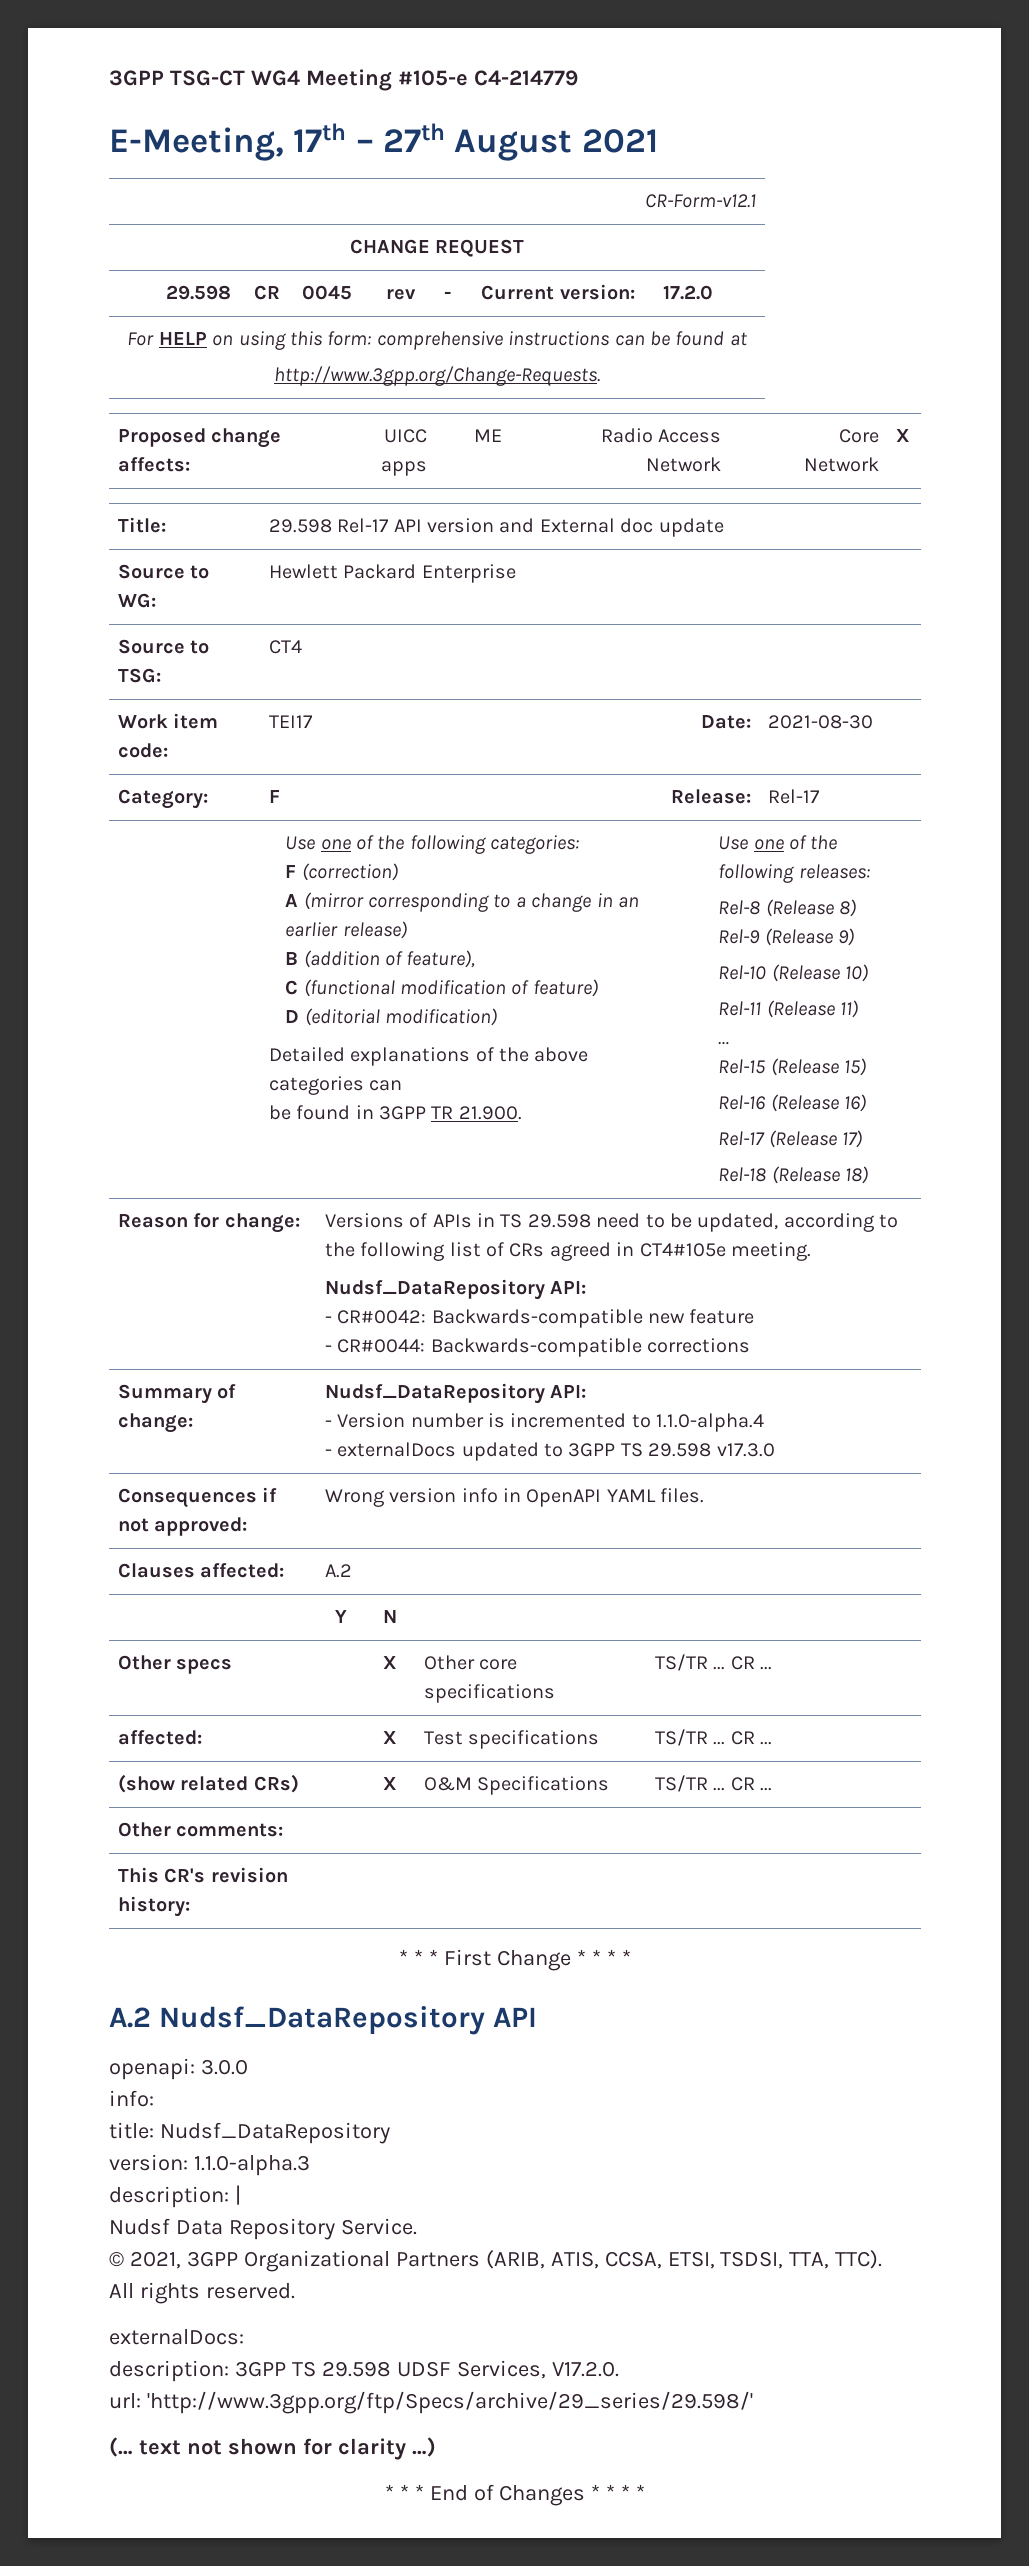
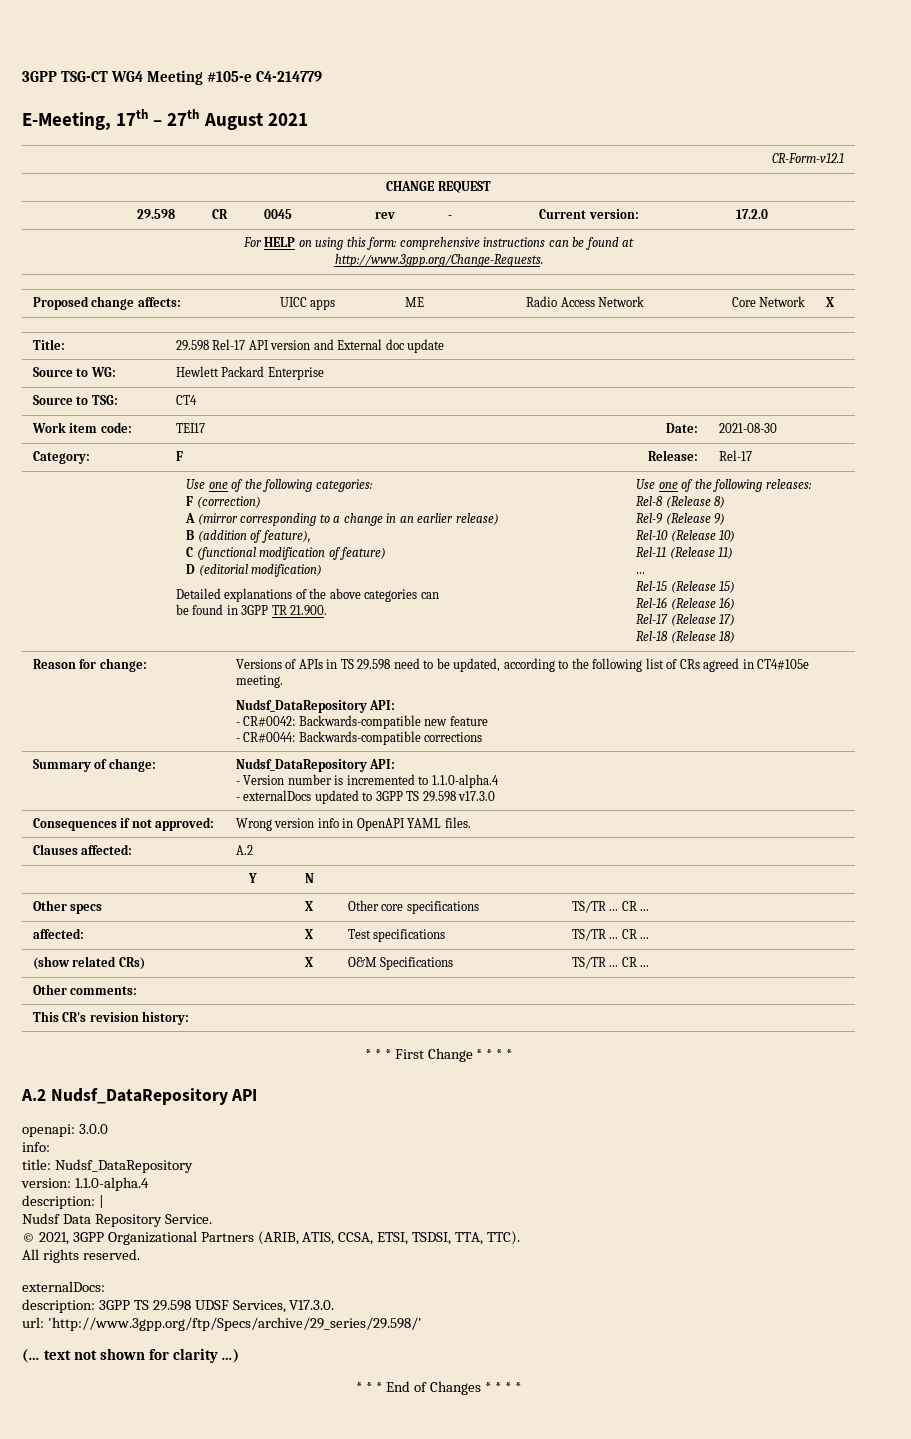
- version: 1.1.0-alpha.3
+ version: 1.1.0-alpha.4
- description: 3GPP TS 29.598 UDSF Services, V17.2.0.
+ description: 3GPP TS 29.598 UDSF Services, V17.3.0.

